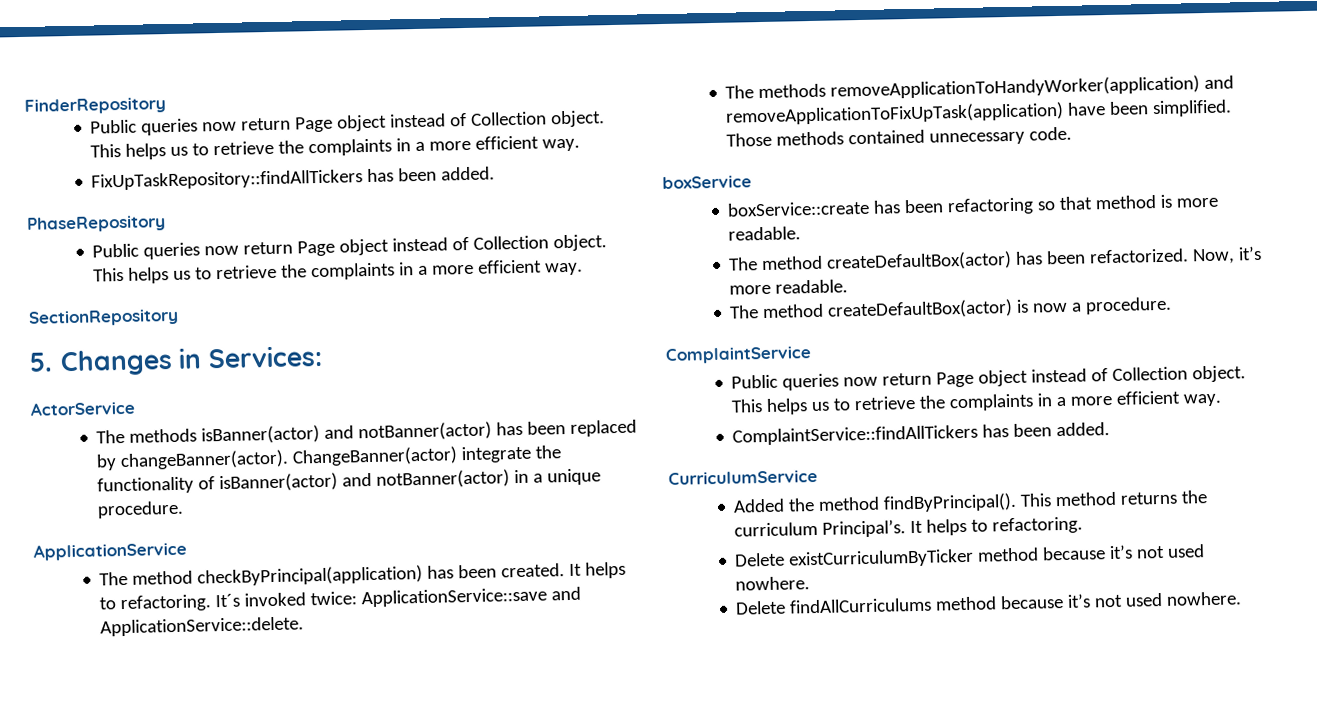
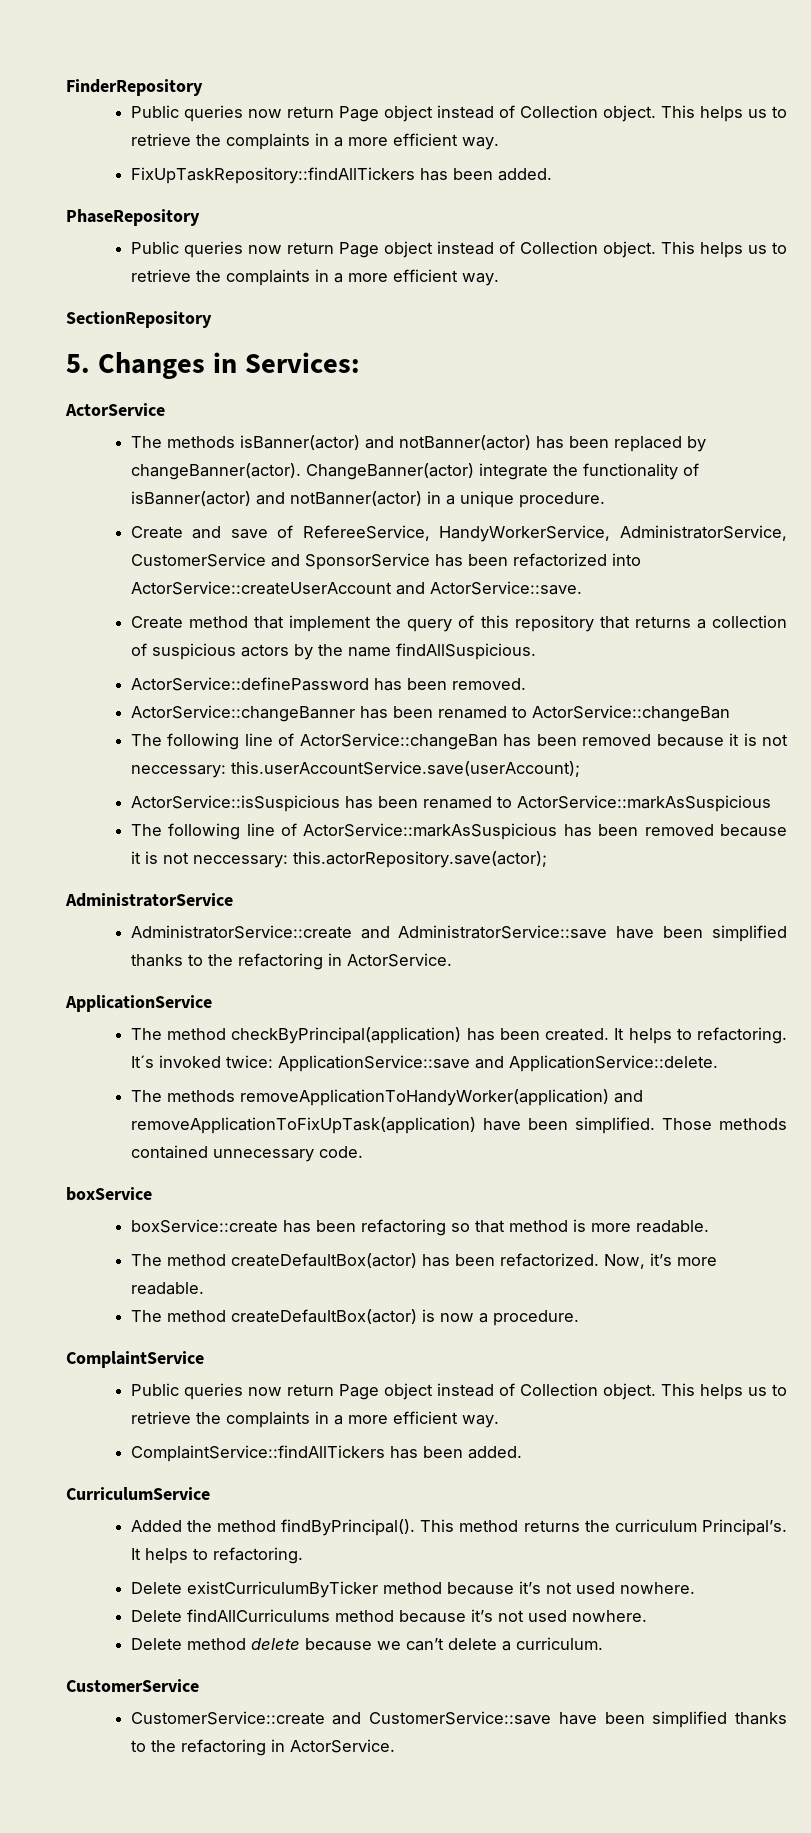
+ Create and save of RefereeService, HandyWorkerService, AdministratorService, CustomerService and SponsorService has been refactorized into ActorService::createUserAccount and ActorService::save.
+ Create method that implement the query of this repository that returns a collection of suspicious actors by the name findAllSuspicious.
+ ActorService::definePassword has been removed.
+ ActorService::changeBanner has been renamed to ActorService::changeBan
+ The following line of ActorService::changeBan has been removed because it is not neccessary: this.userAccountService.save(userAccount);
+ ActorService::isSuspicious has been renamed to ActorService::markAsSuspicious
+ The following line of ActorService::markAsSuspicious has been removed because it is not neccessary: this.actorRepository.save(actor);
+ AdministratorService
+ AdministratorService::create and AdministratorService::save have been simplified thanks to the refactoring in ActorService.
+ Delete method delete because we can’t delete a curriculum.
+ CustomerService
+ CustomerService::create and CustomerService::save have been simplified thanks to the refactoring in ActorService.

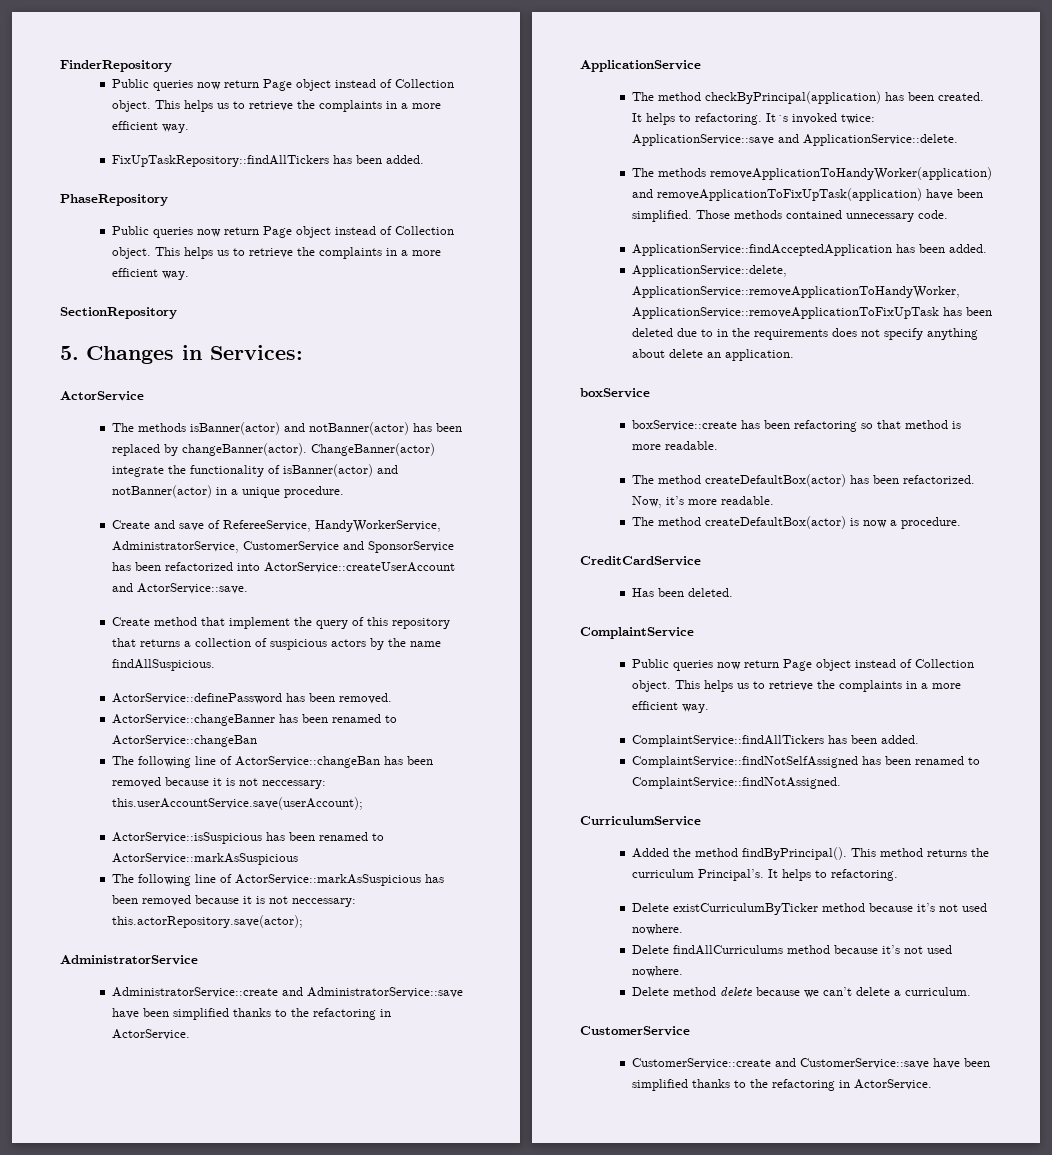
+ ApplicationService::findAcceptedApplication has been added.
+ ApplicationService::delete, ApplicationService::removeApplicationToHandyWorker, ApplicationService::removeApplicationToFixUpTask has been deleted due to in the requirements does not specify anything about delete an application.
+ CreditCardService
+ Has been deleted.
+ ComplaintService::findNotSelfAssigned has been renamed to ComplaintService::findNotAssigned.

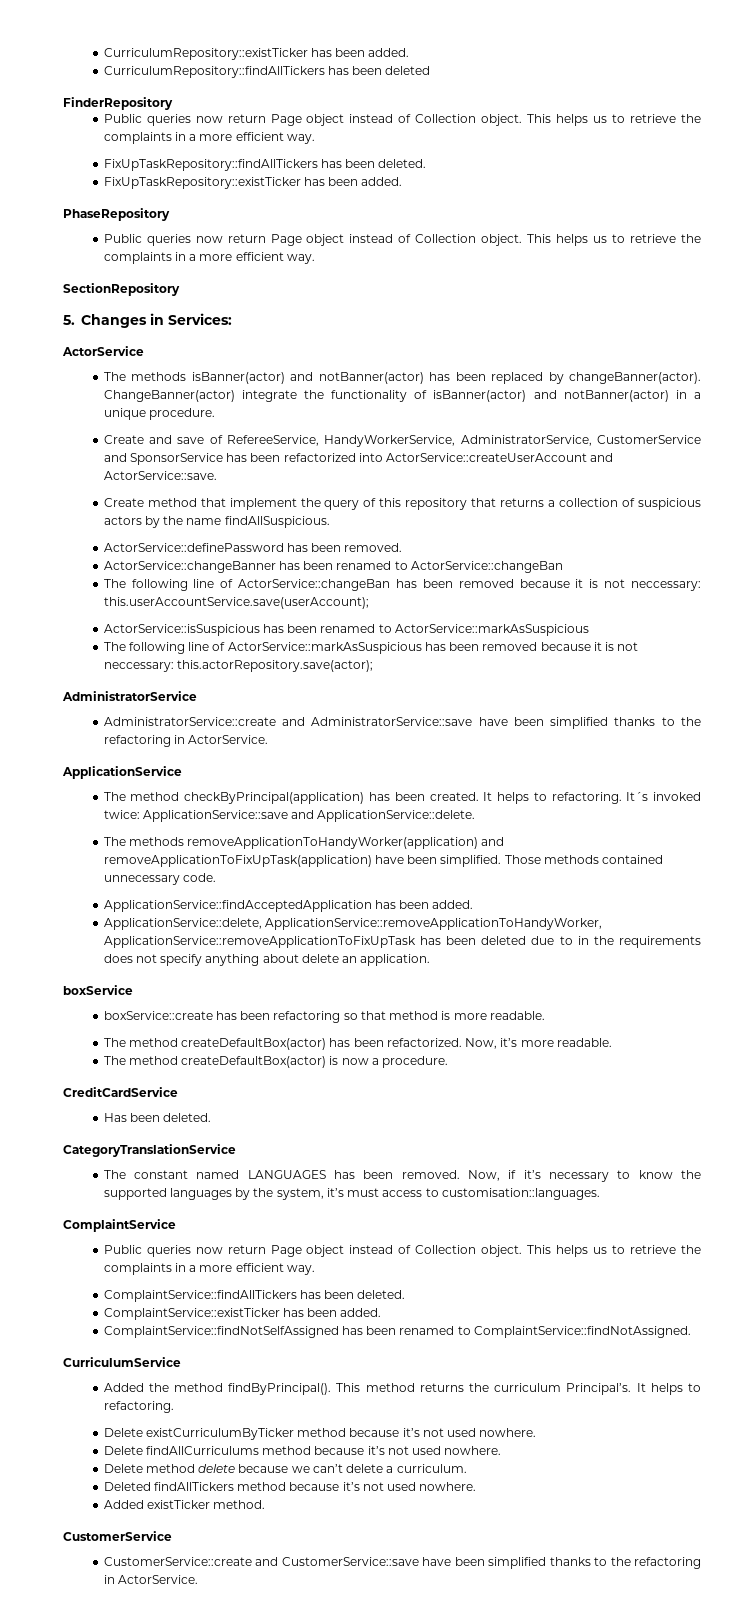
+ CurriculumRepository::existTicker has been added.
+ CurriculumRepository::findAllTickers has been deleted
- FixUpTaskRepository::findAllTickers has been added.
+ FixUpTaskRepository::findAllTickers has been deleted.
+ FixUpTaskRepository::existTicker has been added.
+ CategoryTranslationService
+ The constant named LANGUAGES has been removed. Now, if it’s necessary to know the supported languages by the system, it’s must access to customisation::languages.
- ComplaintService::findAllTickers has been added.
+ ComplaintService::findAllTickers has been deleted.
+ ComplaintService::existTicker has been added.
+ Deleted findAllTickers method because it’s not used nowhere.
+ Added existTicker method.

